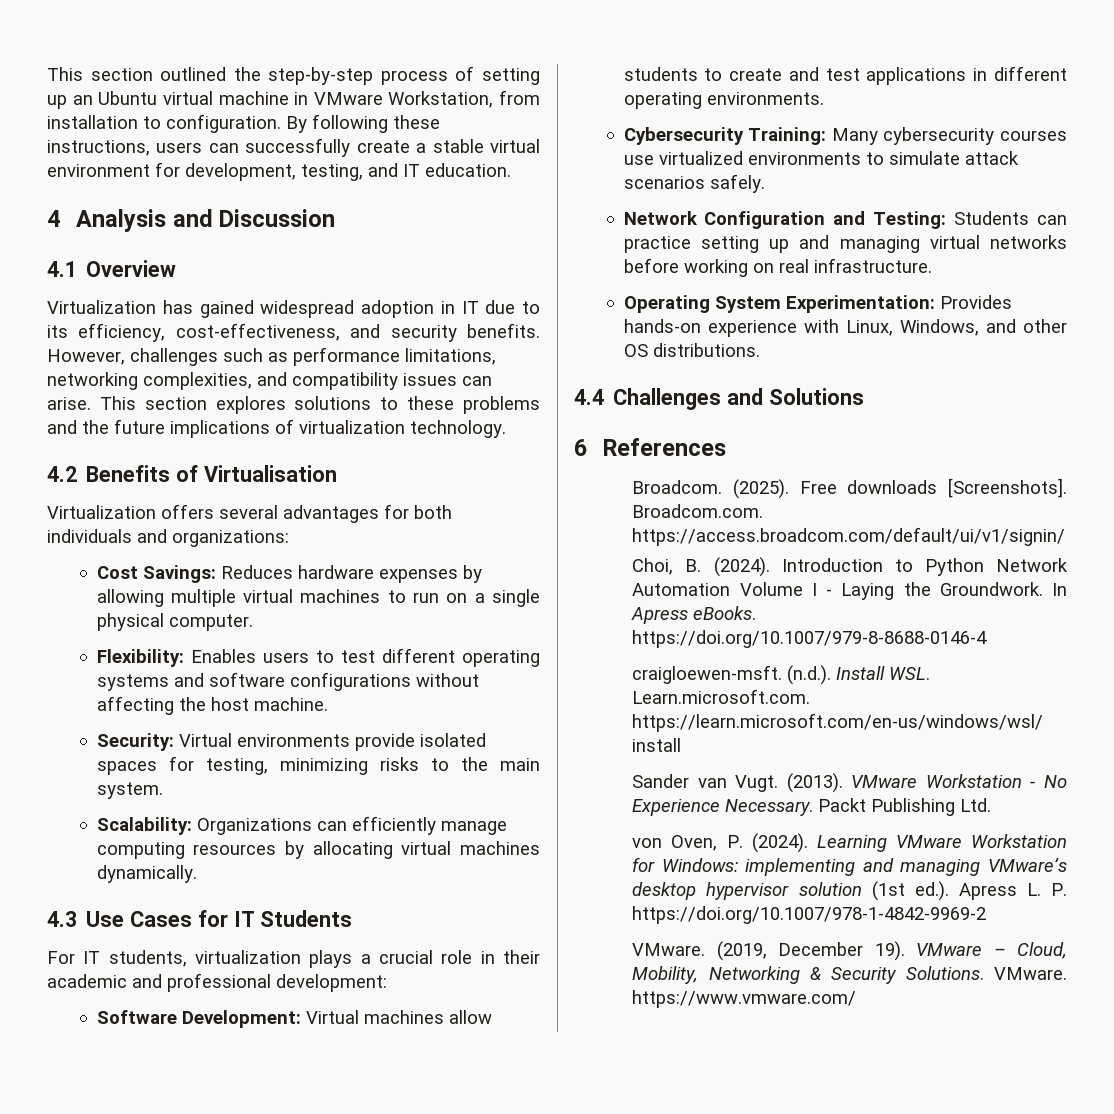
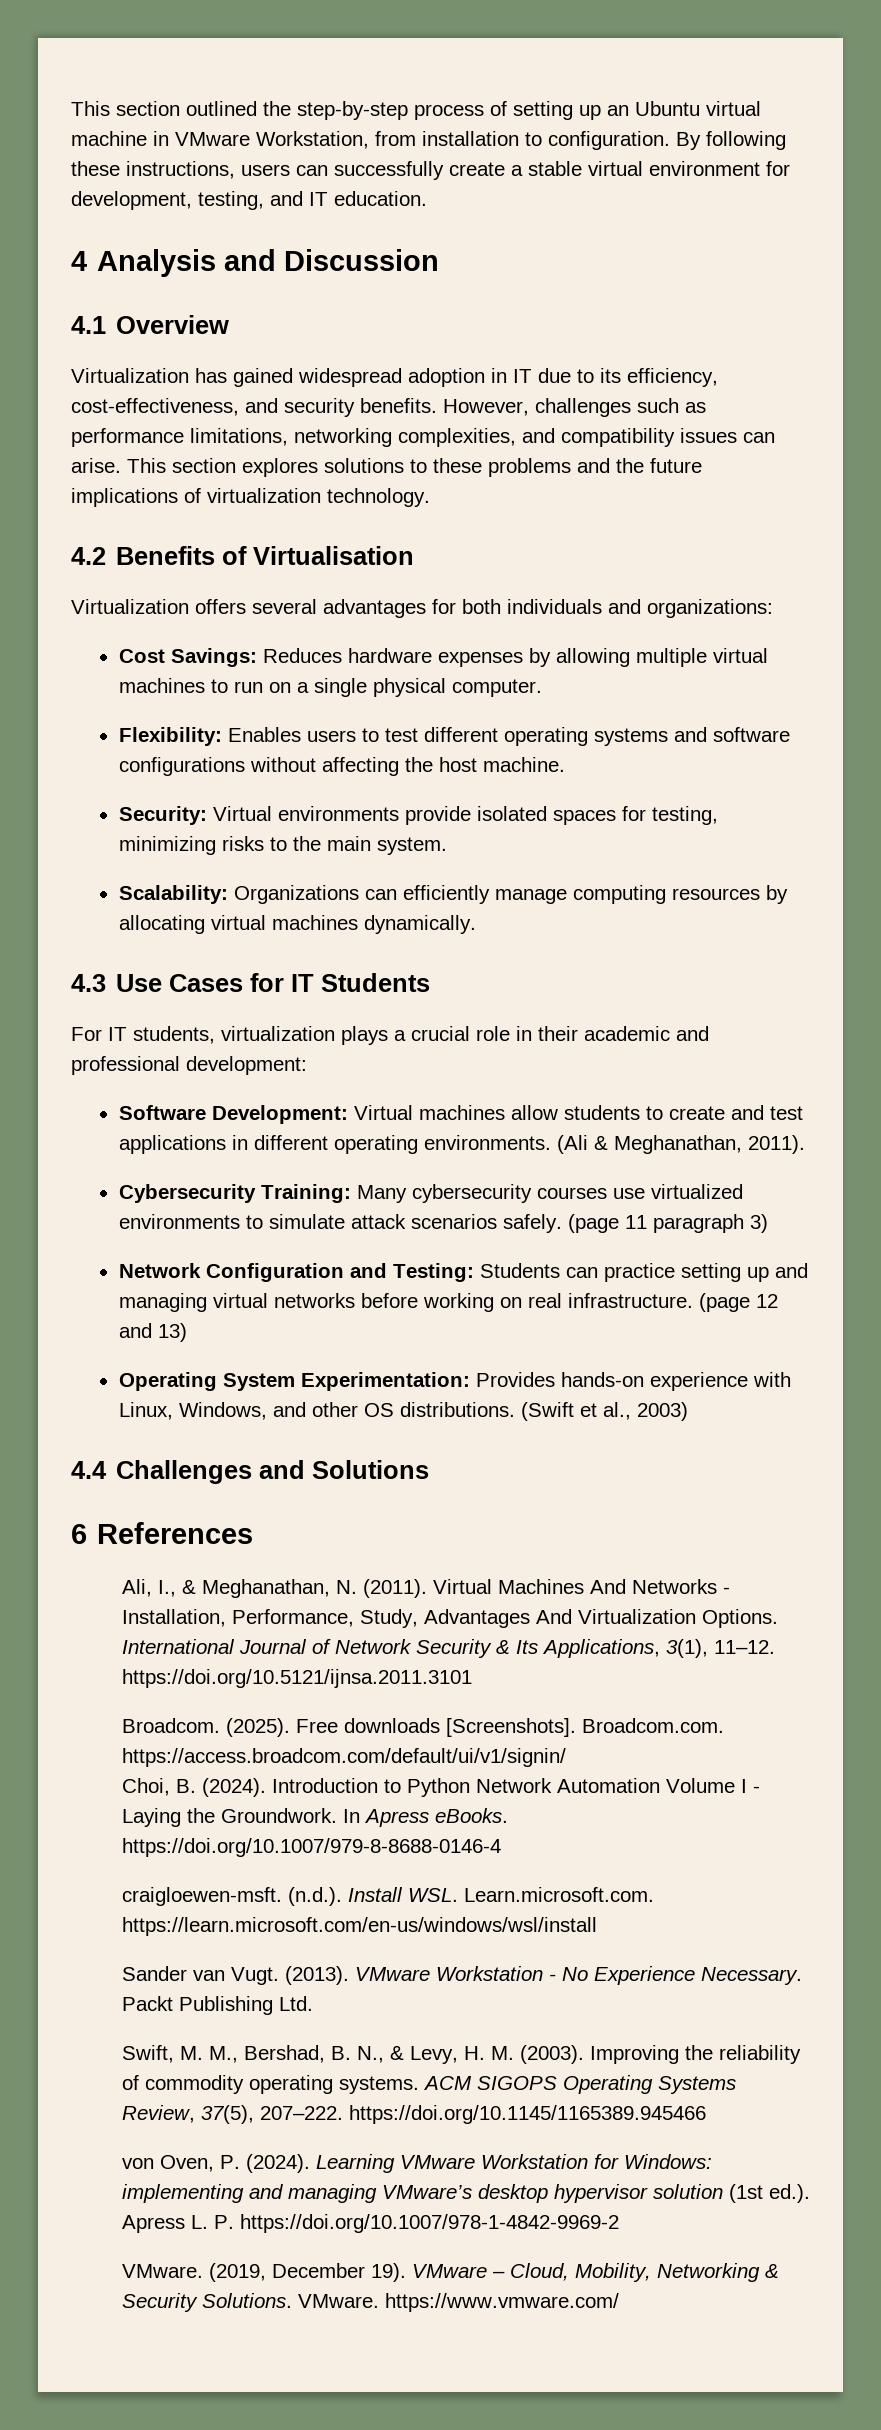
+ (Ali & Meghanathan, 2011).
+ (page 11 paragraph 3)
+ (page 12 and 13)
+ (Swift et al., 2003)
+ Ali, I., & Meghanathan, N. (2011). Virtual Machines And Networks - Installation, Performance, Study, Advantages And Virtualization Options. International Journal of Network Security & Its Applications, 3(1), 11–12. https://doi.org/10.5121/ijnsa.2011.3101
+ Swift, M. M., Bershad, B. N., & Levy, H. M. (2003). Improving the reliability of commodity operating systems. ACM SIGOPS Operating Systems Review, 37(5), 207–222. https://doi.org/10.1145/1165389.945466

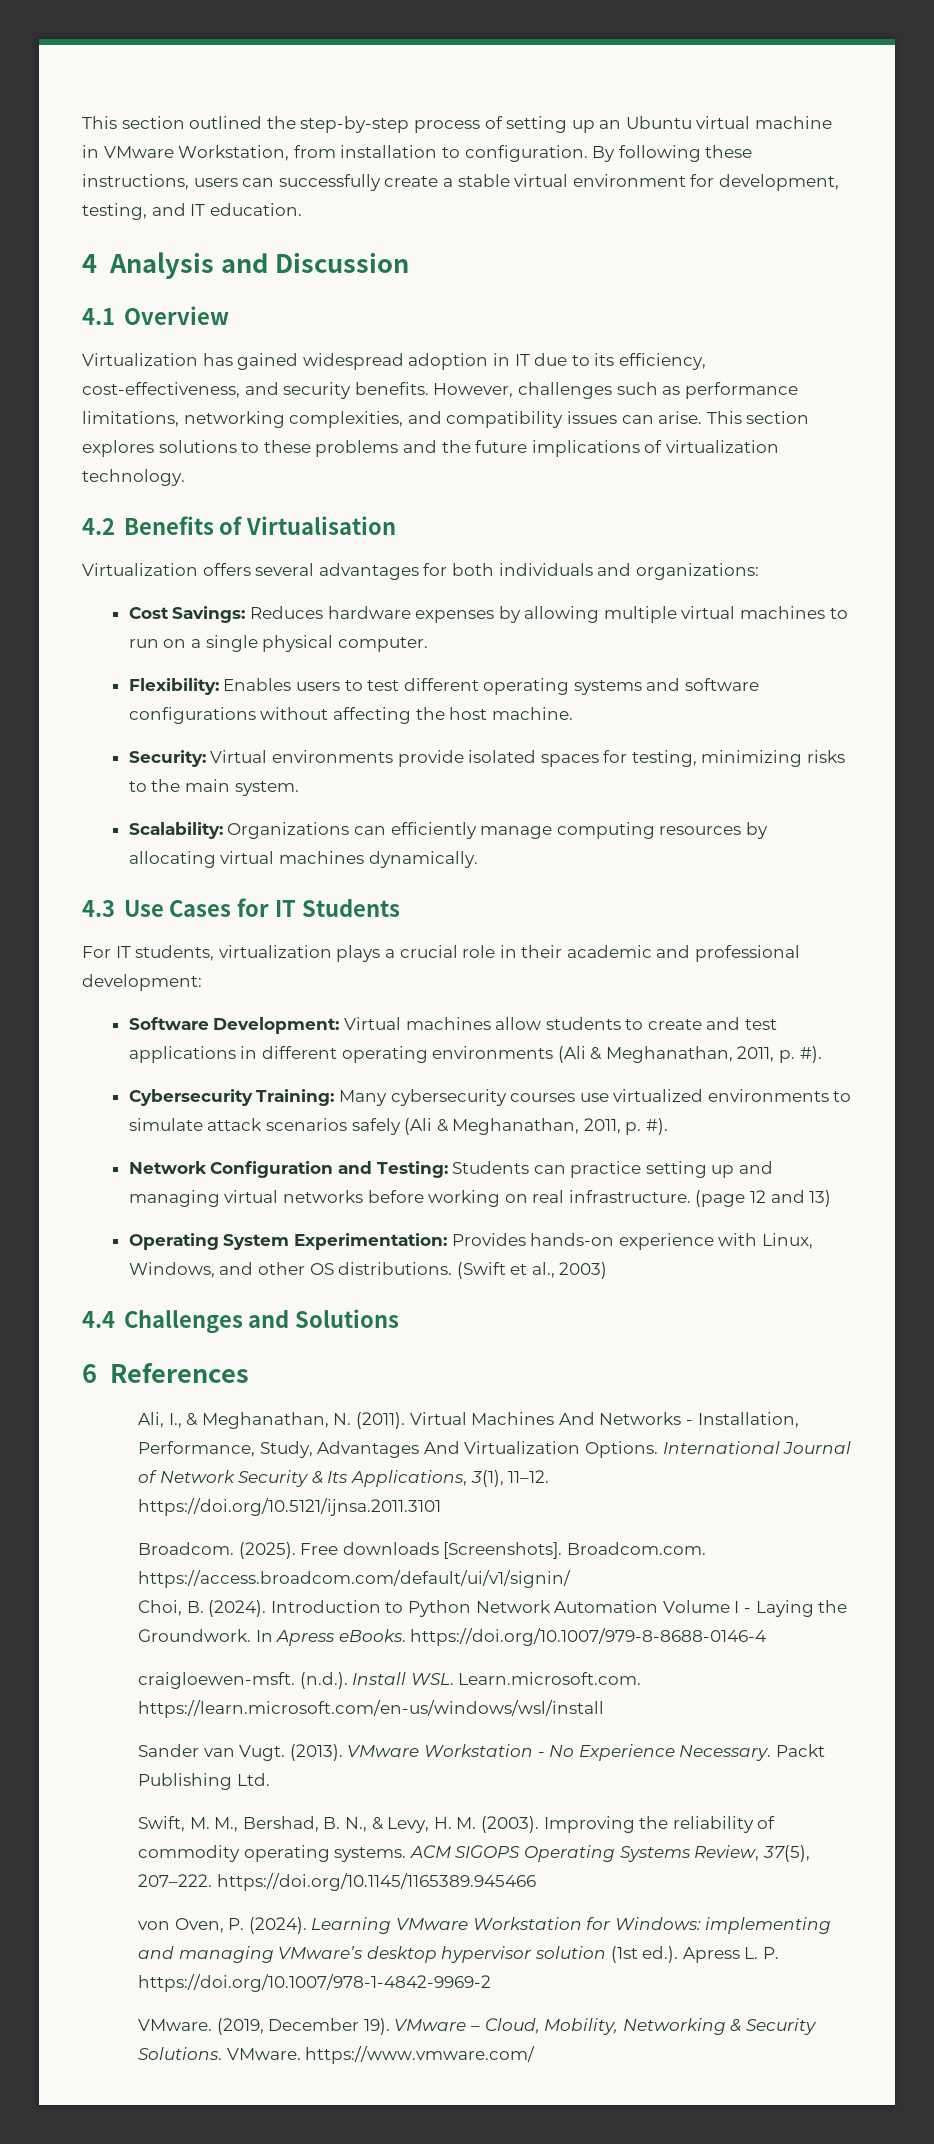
- Software Development: Virtual machines allow students to create and test applications in different operating environments. (Ali & Meghanathan, 2011).
+ Software Development: Virtual machines allow students to create and test applications in different operating environments (Ali & Meghanathan, 2011, p. #).
- Cybersecurity Training: Many cybersecurity courses use virtualized environments to simulate attack scenarios safely. (page 11 paragraph 3)
+ Cybersecurity Training: Many cybersecurity courses use virtualized environments to simulate attack scenarios safely (Ali & Meghanathan, 2011, p. #).

